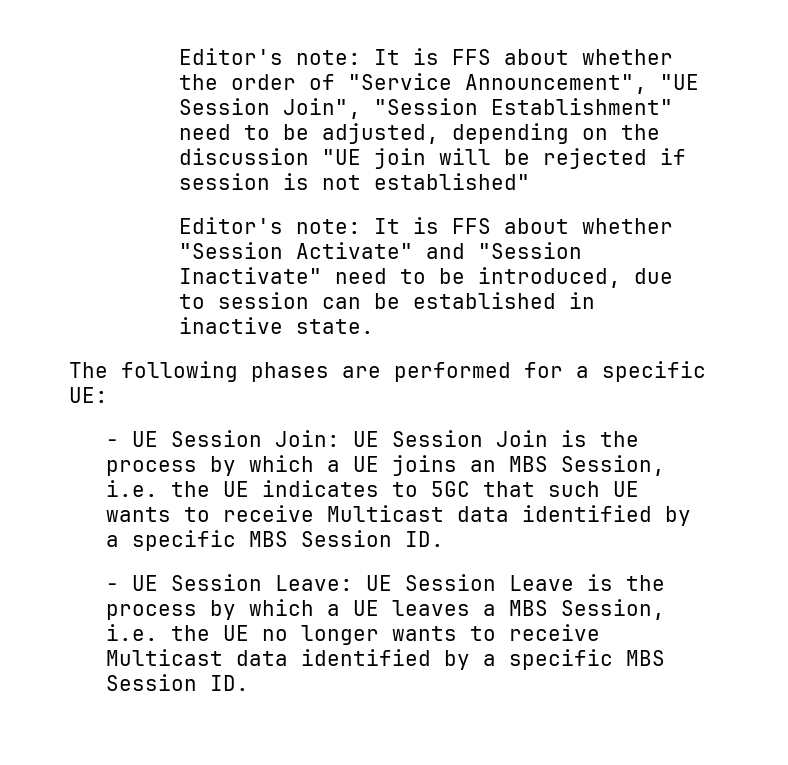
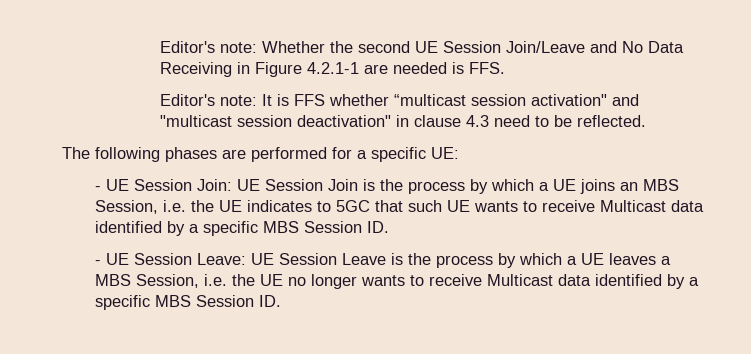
- Editor's note: It is FFS about whether the order of "Service Announcement", "UE Session Join", "Session Establishment" need to be adjusted, depending on the discussion "UE join will be rejected if session is not established"
- Editor's note: It is FFS about whether "Session Activate" and "Session Inactivate" need to be introduced, due to session can be established in inactive state.
+ Editor's note: Whether the second UE Session Join/Leave and No Data Receiving in Figure 4.2.1-1 are needed is FFS.
+ Editor's note: It is FFS whether “multicast session activation" and "multicast session deactivation" in clause 4.3 need to be reflected.

